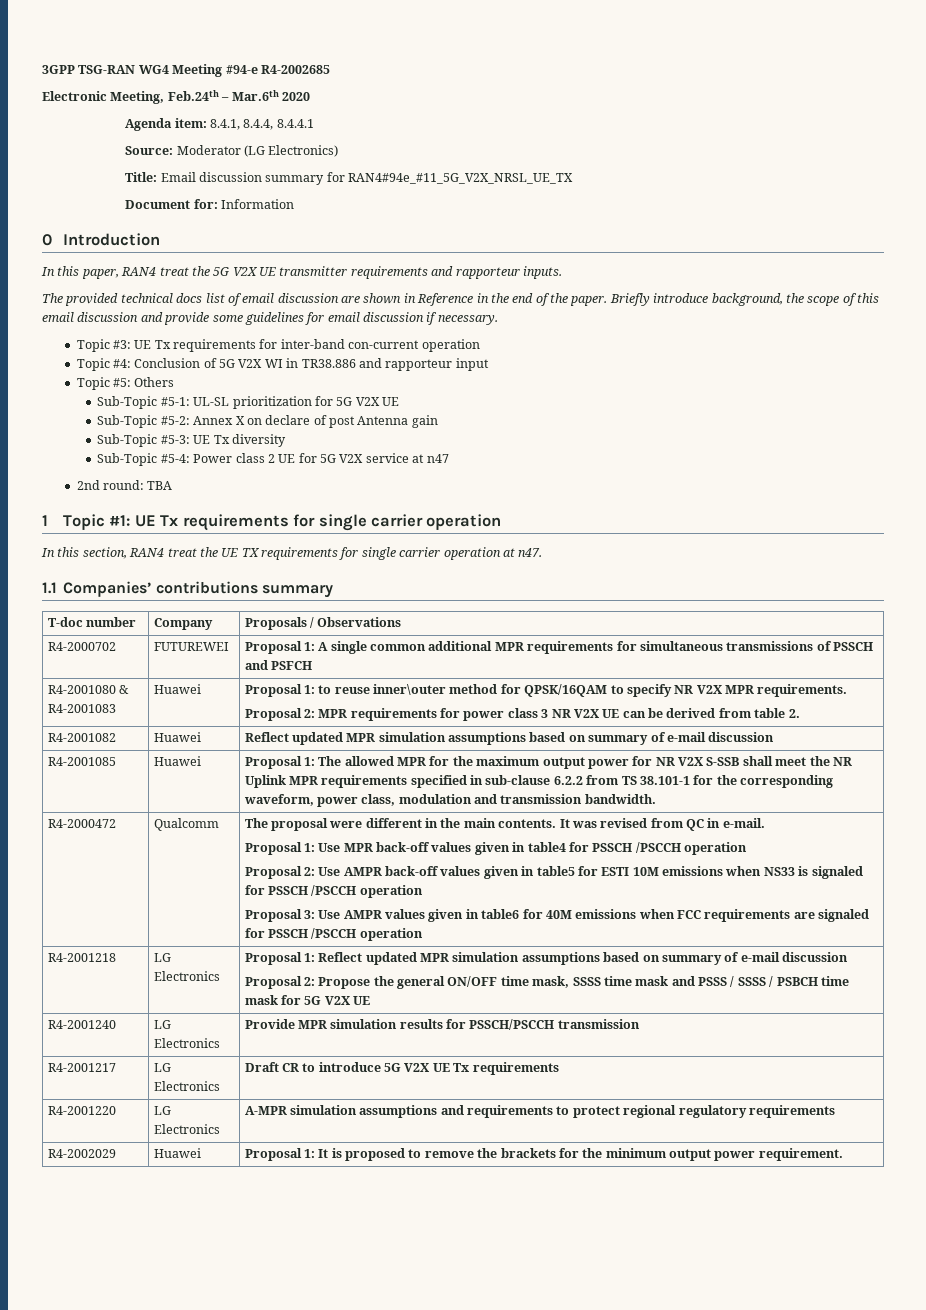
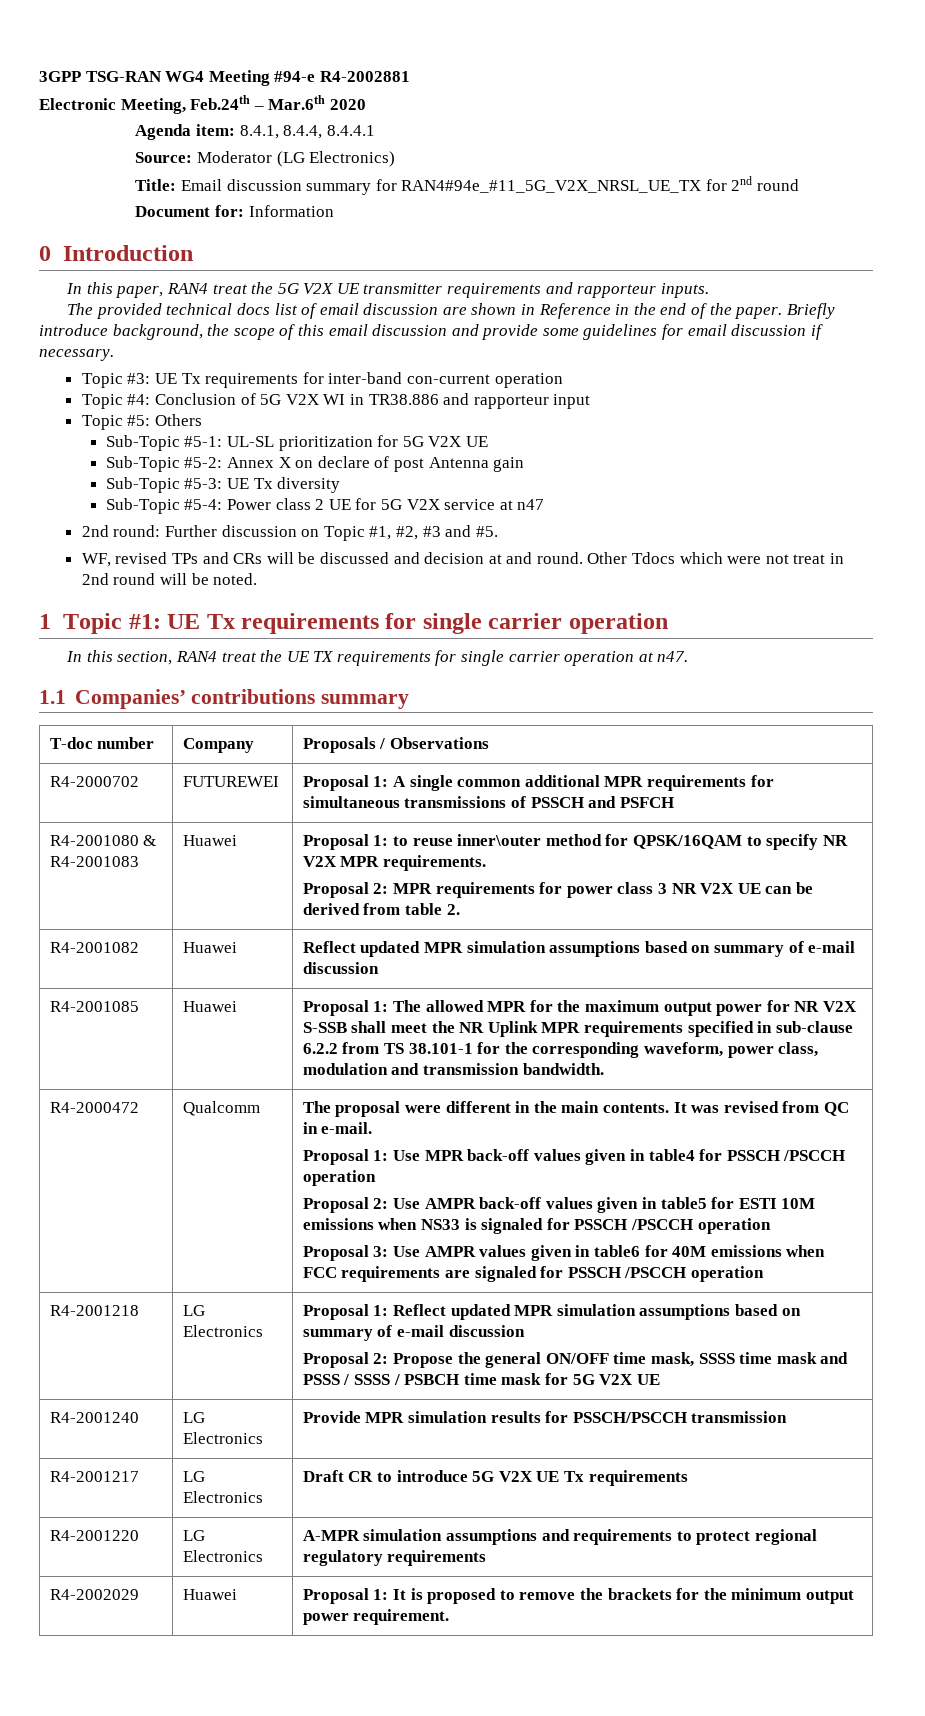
- 3GPP TSG-RAN WG4 Meeting #94-e R4-2002685
+ 3GPP TSG-RAN WG4 Meeting #94-e R4-2002881
- Title: Email discussion summary for RAN4#94e_#11_5G_V2X_NRSL_UE_TX
+ Title: Email discussion summary for RAN4#94e_#11_5G_V2X_NRSL_UE_TX for 2nd round
- 2nd round: TBA
+ 2nd round: Further discussion on Topic #1, #2, #3 and #5.
+ WF, revised TPs and CRs will be discussed and decision at and round. Other Tdocs which were not treat in 2nd round will be noted.

